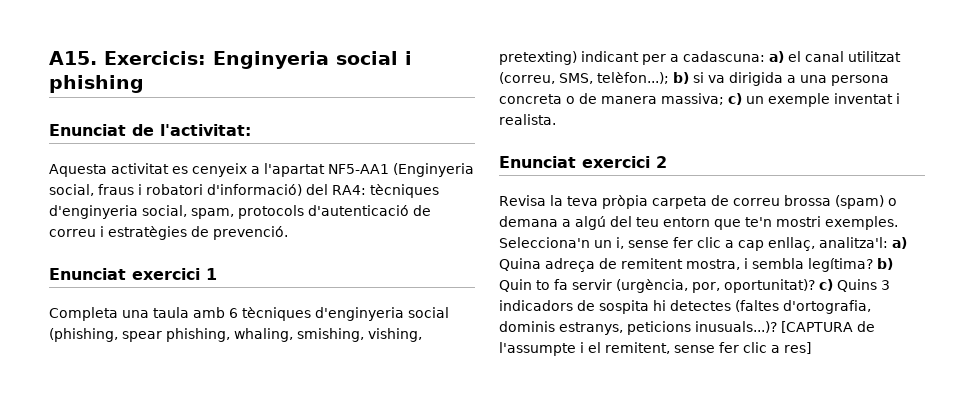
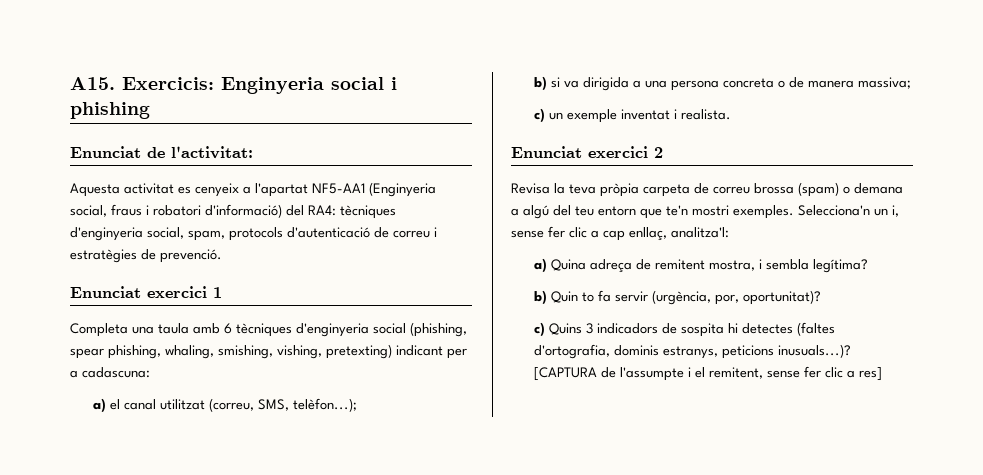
- Completa una taula amb 6 tècniques d'enginyeria social (phishing, spear phishing, whaling, smishing, vishing, pretexting) indicant per a cadascuna: a) el canal utilitzat (correu, SMS, telèfon...); b) si va dirigida a una persona concreta o de manera massiva; c) un exemple inventat i realista.
+ Completa una taula amb 6 tècniques d'enginyeria social (phishing, spear phishing, whaling, smishing, vishing, pretexting) indicant per a cadascuna:
+ a) el canal utilitzat (correu, SMS, telèfon...);
+ b) si va dirigida a una persona concreta o de manera massiva;
+ c) un exemple inventat i realista.
- Selecciona'n un i, sense fer clic a cap enllaç, analitza'l: a) Quina adreça de remitent mostra, i sembla legítima? b) Quin to fa servir (urgència, por, oportunitat)? c) Quins 3 indicadors de sospita hi detectes (faltes d'ortografia, dominis estranys, peticions inusuals...)?
+ Selecciona'n un i, sense fer clic a cap enllaç, analitza'l:
+ a) Quina adreça de remitent mostra, i sembla legítima?
+ b) Quin to fa servir (urgència, por, oportunitat)?
+ c) Quins 3 indicadors de sospita hi detectes (faltes d'ortografia, dominis estranys, peticions inusuals...)?

